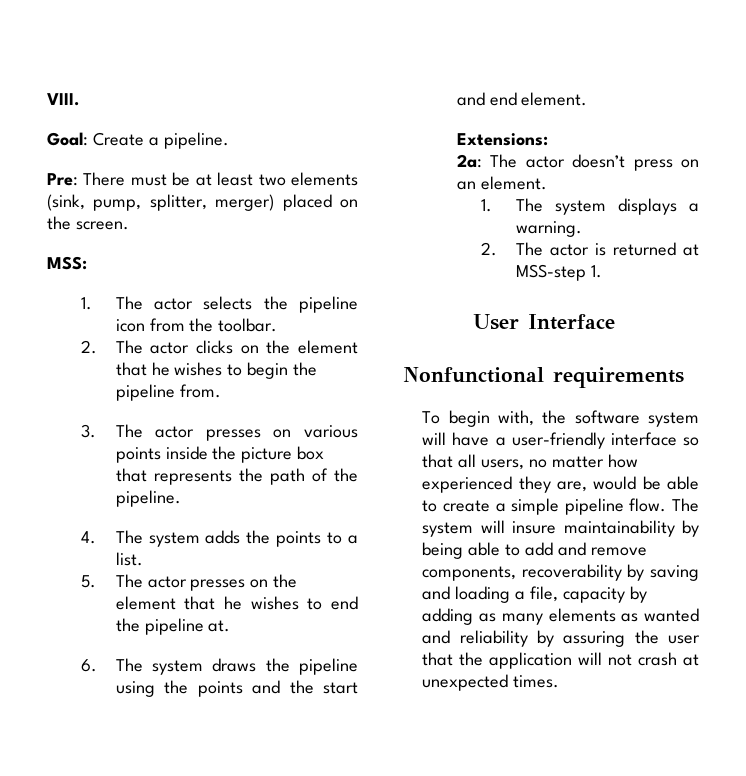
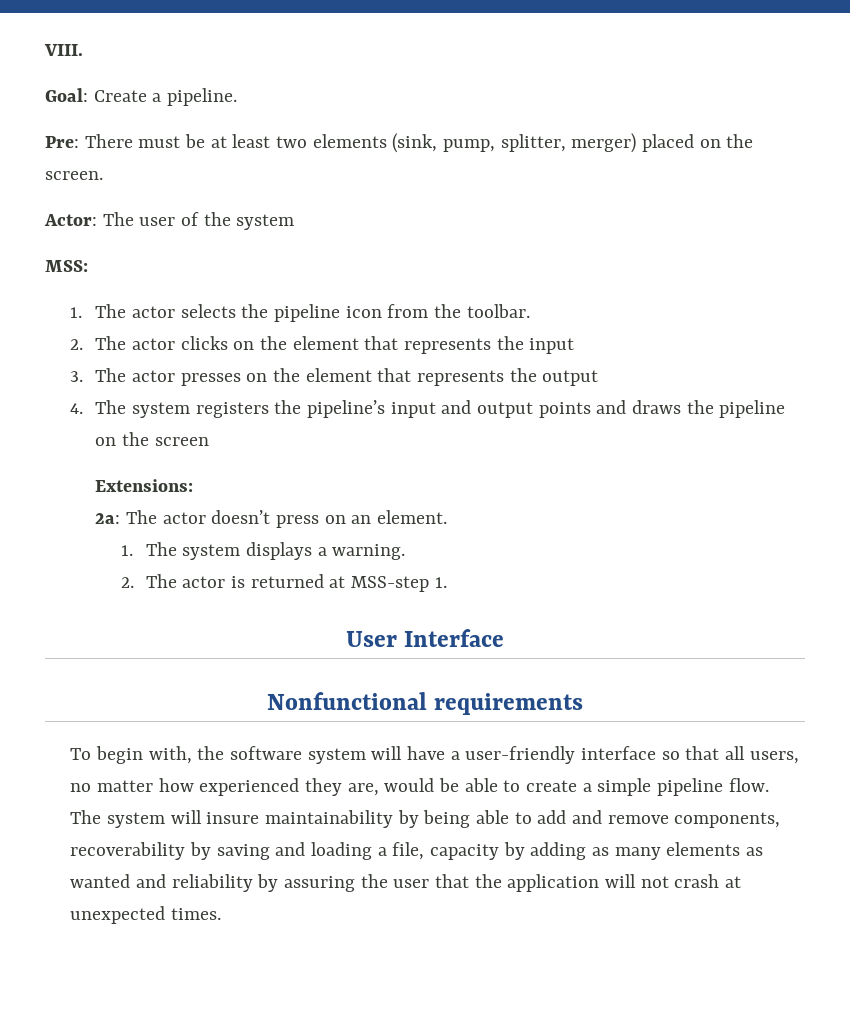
+ Actor: The user of the system
- 2. The actor clicks on the element that he wishes to begin the pipeline from.
- 3. The actor presses on various points inside the picture box that represents the path of the pipeline.
- 4. The system adds the points to a list.
- 5. The actor presses on the element that he wishes to end the pipeline at.
- 6. The system draws the pipeline using the points and the start and end element.
+ 2. The actor clicks on the element that represents the input
+ 3. The actor presses on the element that represents the output
+ 4. The system registers the pipeline’s input and output points and draws the pipeline on the screen

